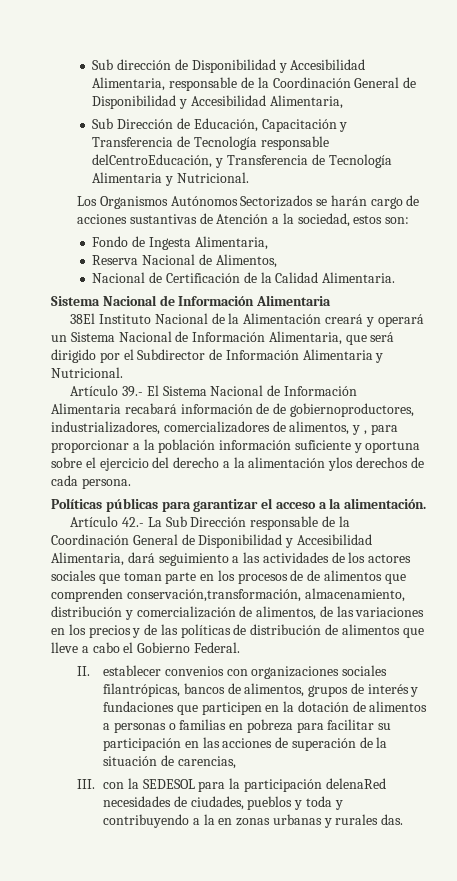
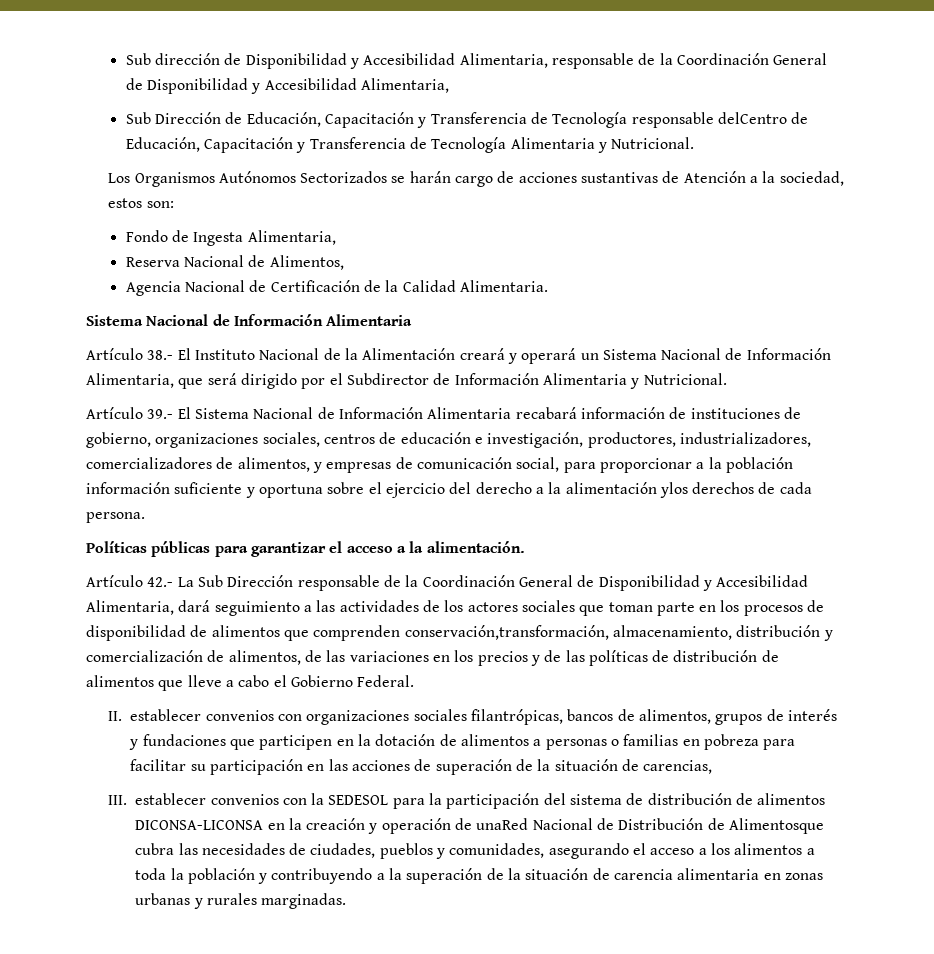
- Sub Dirección de Educación, Capacitación y Transferencia de Tecnología responsable delCentroEducación, y Transferencia de Tecnología Alimentaria y Nutricional.
+ Sub Dirección de Educación, Capacitación y Transferencia de Tecnología responsable delCentro de Educación, Capacitación y Transferencia de Tecnología Alimentaria y Nutricional.
- Nacional de Certificación de la Calidad Alimentaria.
+ Agencia Nacional de Certificación de la Calidad Alimentaria.
- 38El Instituto Nacional de la Alimentación creará y operará un Sistema Nacional de Información Alimentaria, que será dirigido por el Subdirector de Información Alimentaria y Nutricional.
+ Artículo 38.- El Instituto Nacional de la Alimentación creará y operará un Sistema Nacional de Información Alimentaria, que será dirigido por el Subdirector de Información Alimentaria y Nutricional.
- Artículo 39.- El Sistema Nacional de Información Alimentaria recabará información de de gobiernoproductores, industrializadores, comercializadores de alimentos, y , para proporcionar a la población información suficiente y oportuna sobre el ejercicio del derecho a la alimentación ylos derechos de cada persona.
+ Artículo 39.- El Sistema Nacional de Información Alimentaria recabará información de instituciones de gobierno, organizaciones sociales, centros de educación e investigación, productores, industrializadores, comercializadores de alimentos, y empresas de comunicación social, para proporcionar a la población información suficiente y oportuna sobre el ejercicio del derecho a la alimentación ylos derechos de cada persona.
- Artículo 42.- La Sub Dirección responsable de la Coordinación General de Disponibilidad y Accesibilidad Alimentaria, dará seguimiento a las actividades de los actores sociales que toman parte en los procesos de de alimentos que comprenden conservación,transformación, almacenamiento, distribución y comercialización de alimentos, de las variaciones en los precios y de las políticas de distribución de alimentos que lleve a cabo el Gobierno Federal.
+ Artículo 42.- La Sub Dirección responsable de la Coordinación General de Disponibilidad y Accesibilidad Alimentaria, dará seguimiento a las actividades de los actores sociales que toman parte en los procesos de disponibilidad de alimentos que comprenden conservación,transformación, almacenamiento, distribución y comercialización de alimentos, de las variaciones en los precios y de las políticas de distribución de alimentos que lleve a cabo el Gobierno Federal.
- III. con la SEDESOL para la participación delenaRed necesidades de ciudades, pueblos y toda y contribuyendo a la en zonas urbanas y rurales das.
+ III. establecer convenios con la SEDESOL para la participación del sistema de distribución de alimentos DICONSA-LICONSA en la creación y operación de unaRed Nacional de Distribución de Alimentosque cubra las necesidades de ciudades, pueblos y comunidades, asegurando el acceso a los alimentos a toda la población y contribuyendo a la superación de la situación de carencia alimentaria en zonas urbanas y rurales marginadas.

